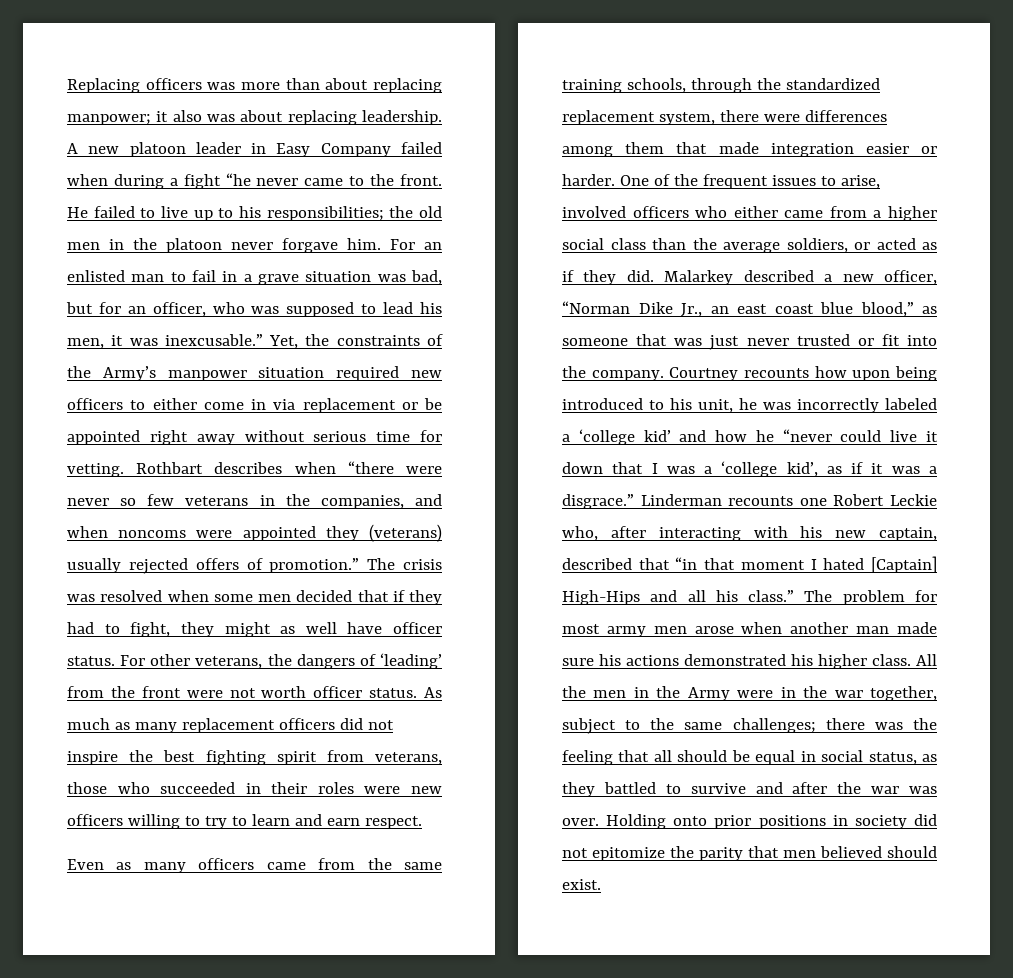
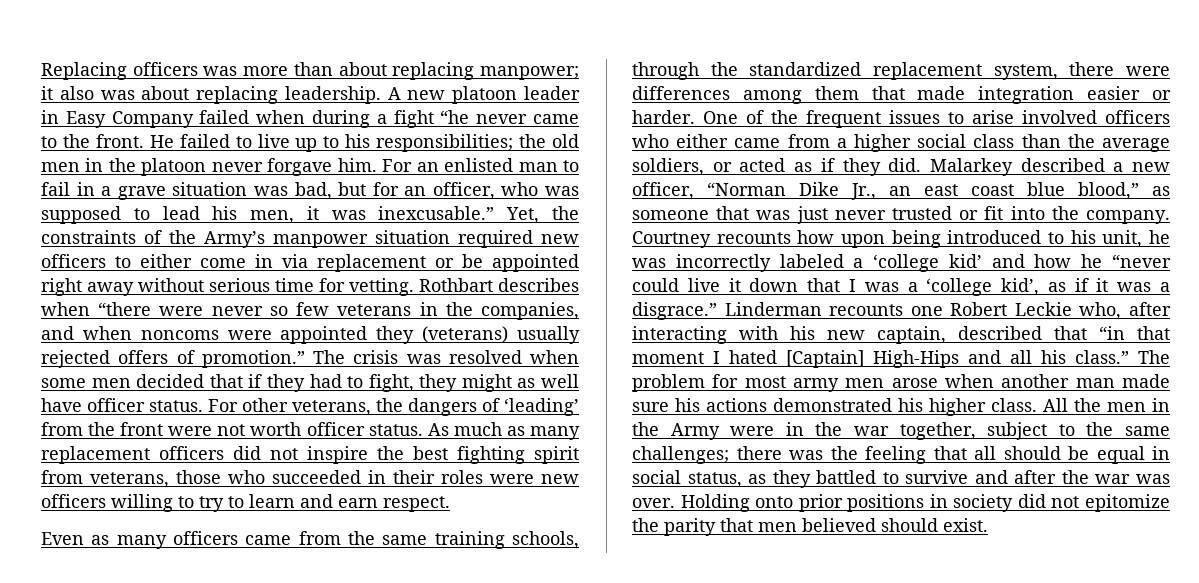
- One of the frequent issues to arise, involved officers who either came from a higher social class than the average soldiers, or acted as if they did.
+ One of the frequent issues to arise involved officers who either came from a higher social class than the average soldiers, or acted as if they did.

